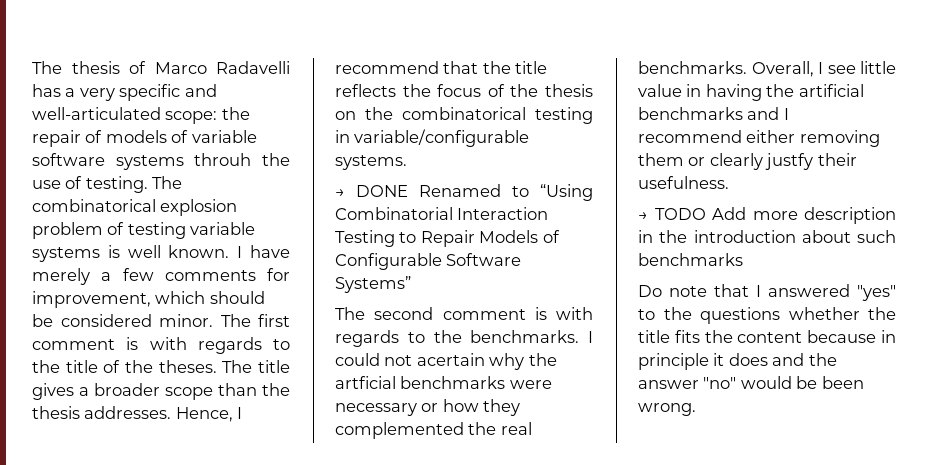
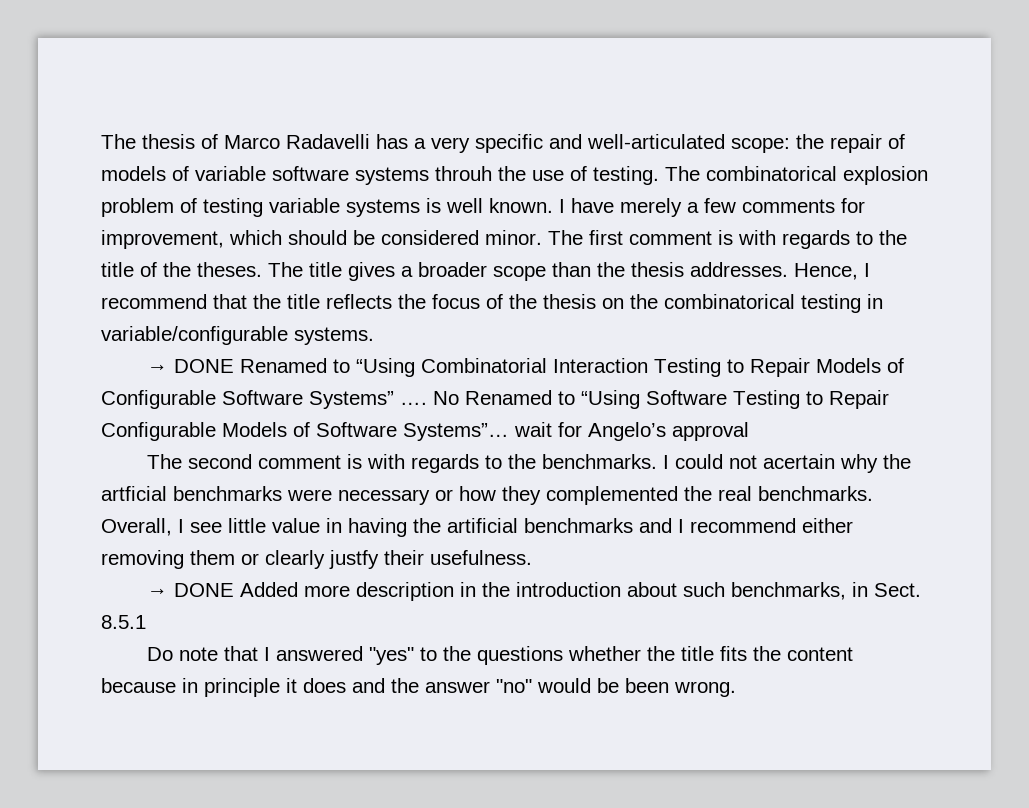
- → DONE Renamed to “Using Combinatorial Interaction Testing to Repair Models of Configurable Software Systems”
+ → DONE Renamed to “Using Combinatorial Interaction Testing to Repair Models of Configurable Software Systems” …. No Renamed to “Using Software Testing to Repair Configurable Models of Software Systems”… wait for Angelo’s approval
- → TODO Add more description in the introduction about such benchmarks
+ → DONE Added more description in the introduction about such benchmarks, in Sect. 8.5.1

